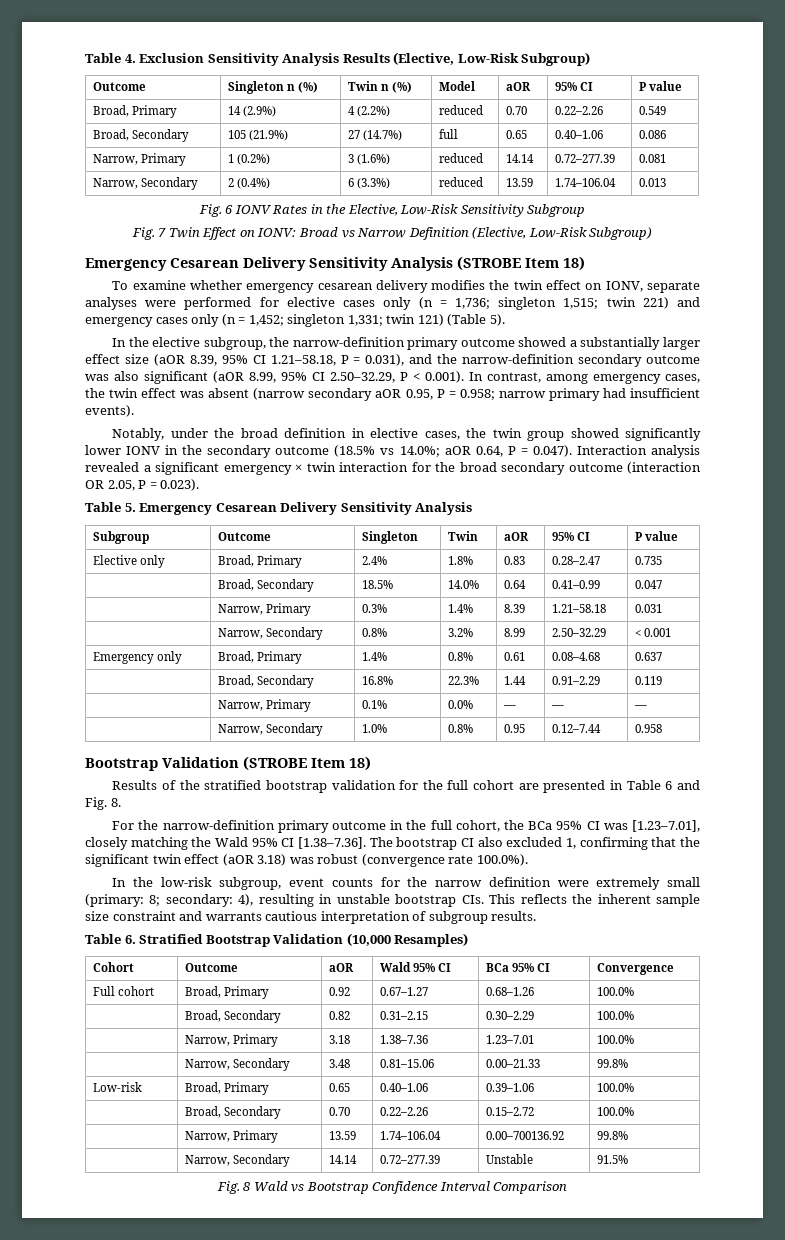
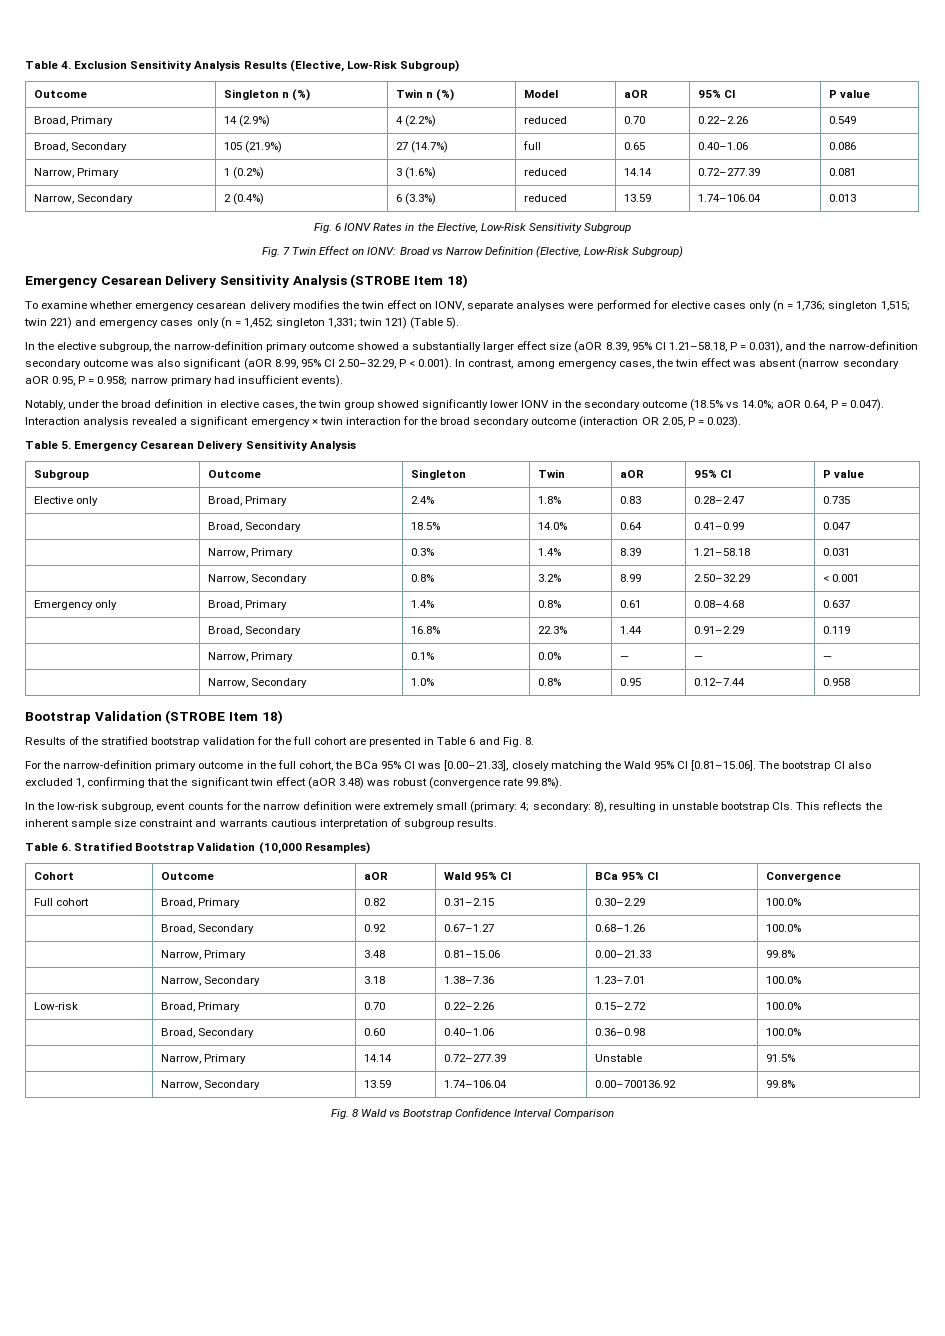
- For the narrow-definition primary outcome in the full cohort, the BCa 95% CI was [1.23–7.01], closely matching the Wald 95% CI [1.38–7.36]. The bootstrap CI also excluded 1, confirming that the significant twin effect (aOR 3.18) was robust (convergence rate 100.0%).
+ For the narrow-definition primary outcome in the full cohort, the BCa 95% CI was [0.00–21.33], closely matching the Wald 95% CI [0.81–15.06]. The bootstrap CI also excluded 1, confirming that the significant twin effect (aOR 3.48) was robust (convergence rate 99.8%).
- In the low-risk subgroup, event counts for the narrow definition were extremely small (primary: 8; secondary: 4), resulting in unstable bootstrap CIs. This reflects the inherent sample size constraint and warrants cautious interpretation of subgroup results.
+ In the low-risk subgroup, event counts for the narrow definition were extremely small (primary: 4; secondary: 8), resulting in unstable bootstrap CIs. This reflects the inherent sample size constraint and warrants cautious interpretation of subgroup results.
- Full cohort | Broad, Primary | 0.92 | 0.67–1.27 | 0.68–1.26 | 100.0%
- | Broad, Secondary | 0.82 | 0.31–2.15 | 0.30–2.29 | 100.0%
- | Narrow, Primary | 3.18 | 1.38–7.36 | 1.23–7.01 | 100.0%
+ Full cohort | Broad, Primary | 0.82 | 0.31–2.15 | 0.30–2.29 | 100.0%
+ | Broad, Secondary | 0.92 | 0.67–1.27 | 0.68–1.26 | 100.0%
+ | Narrow, Primary | 3.48 | 0.81–15.06 | 0.00–21.33 | 99.8%
+ | Narrow, Secondary | 3.18 | 1.38–7.36 | 1.23–7.01 | 100.0%
- | Narrow, Secondary | 3.48 | 0.81–15.06 | 0.00–21.33 | 99.8%
- Low-risk | Broad, Primary | 0.65 | 0.40–1.06 | 0.39–1.06 | 100.0%
- | Broad, Secondary | 0.70 | 0.22–2.26 | 0.15–2.72 | 100.0%
- | Narrow, Primary | 13.59 | 1.74–106.04 | 0.00–700136.92 | 99.8%
- | Narrow, Secondary | 14.14 | 0.72–277.39 | Unstable | 91.5%
+ Low-risk | Broad, Primary | 0.70 | 0.22–2.26 | 0.15–2.72 | 100.0%
+ | Broad, Secondary | 0.60 | 0.40–1.06 | 0.36–0.98 | 100.0%
+ | Narrow, Primary | 14.14 | 0.72–277.39 | Unstable | 91.5%
+ | Narrow, Secondary | 13.59 | 1.74–106.04 | 0.00–700136.92 | 99.8%

